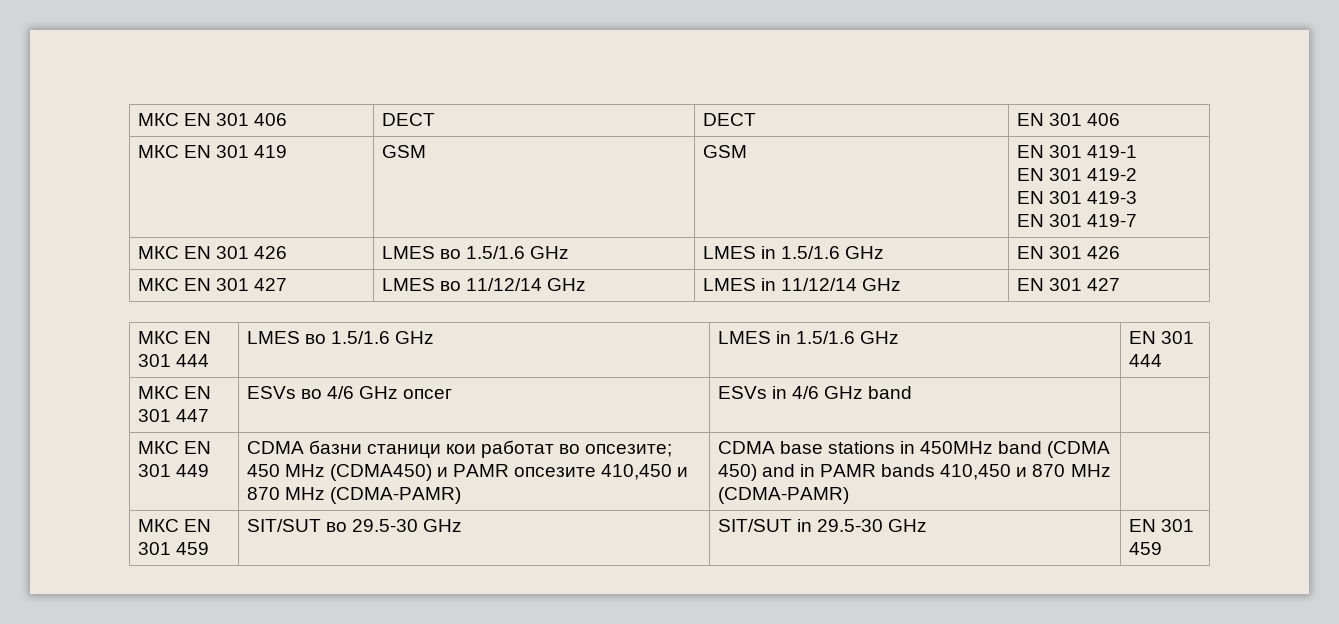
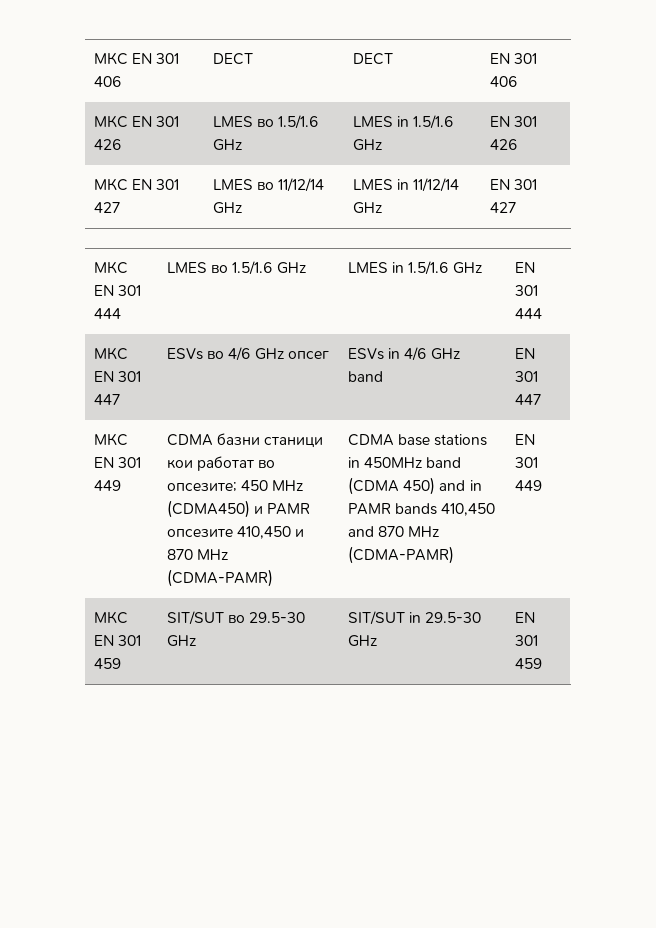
- МКС EN 301 419 | GSM | GSM | EN 301 419-1
- EN 301 419-2
- EN 301 419-3
- EN 301 419-7
- МКС EN 301 447 | ESVs во 4/6 GHz опсег | ESVs in 4/6 GHz band |
+ МКС EN 301 447 | ESVs во 4/6 GHz опсег | ESVs in 4/6 GHz band | EN 301 447
- CDMA base stations in 450MHz band (CDMA 450) and in PAMR bands 410,450 и 870 MHz (CDMA-PAMR)
+ CDMA base stations in 450MHz band (CDMA 450) and in PAMR bands 410,450 and 870 MHz (CDMA-PAMR) | EN 301 449

